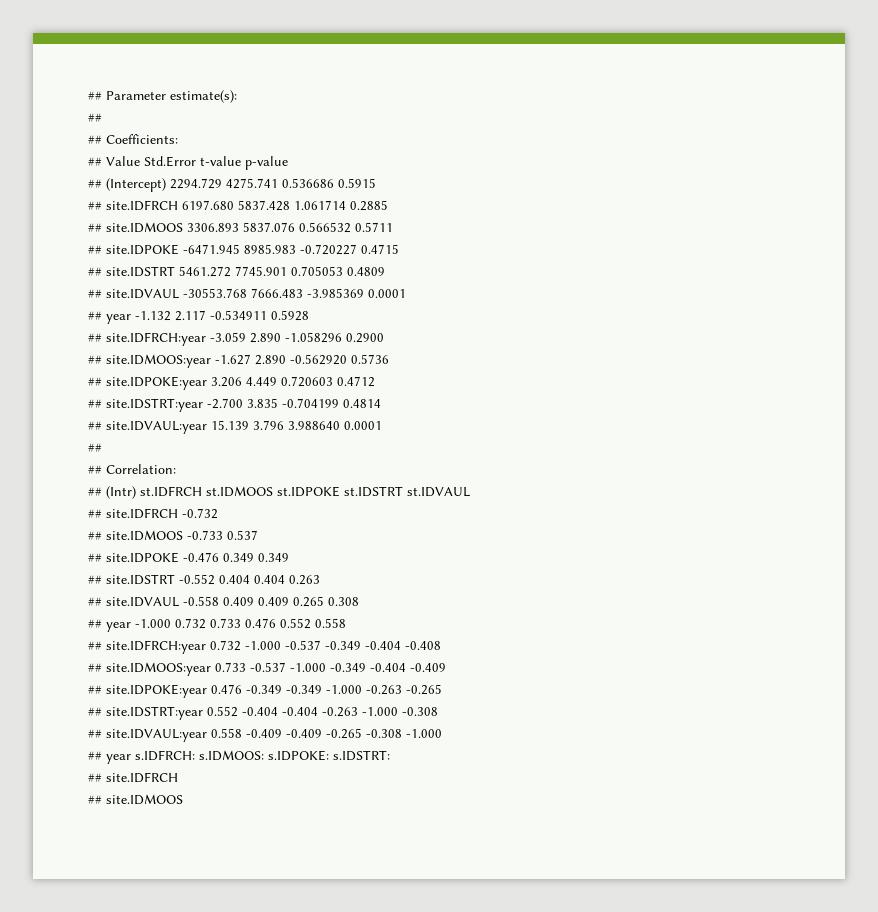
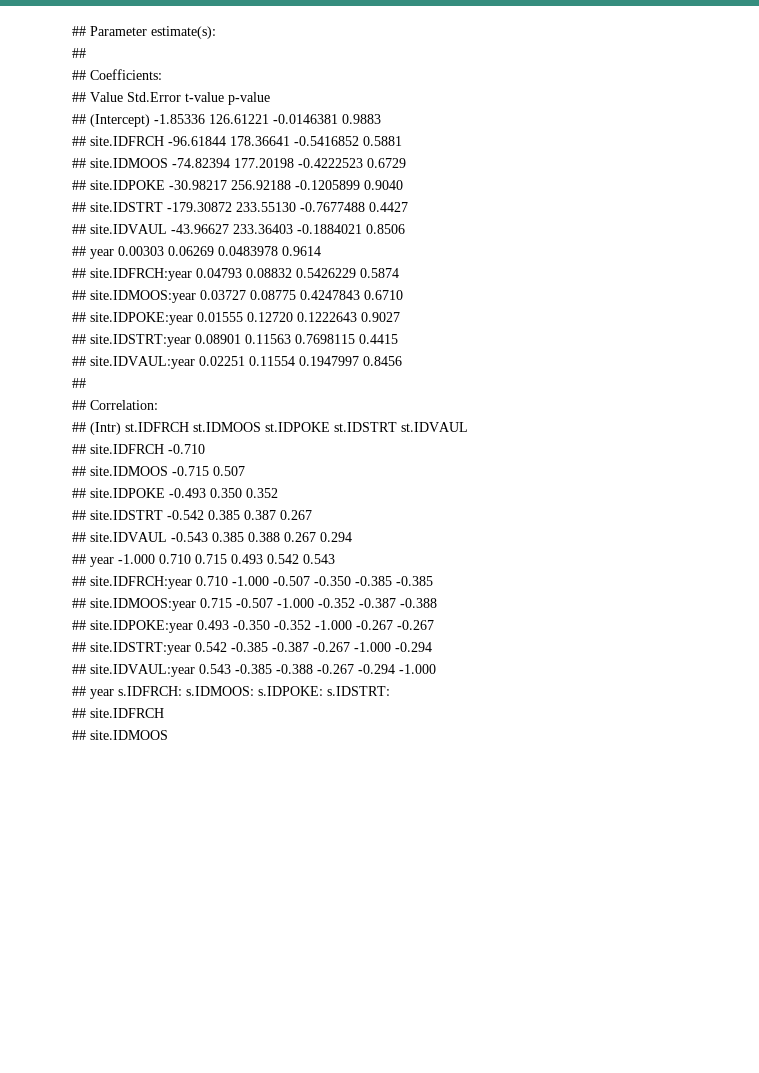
- ## (Intercept) 2294.729 4275.741 0.536686 0.5915
- ## site.IDFRCH 6197.680 5837.428 1.061714 0.2885
- ## site.IDMOOS 3306.893 5837.076 0.566532 0.5711
- ## site.IDPOKE -6471.945 8985.983 -0.720227 0.4715
- ## site.IDSTRT 5461.272 7745.901 0.705053 0.4809
- ## site.IDVAUL -30553.768 7666.483 -3.985369 0.0001
- ## year -1.132 2.117 -0.534911 0.5928
- ## site.IDFRCH:year -3.059 2.890 -1.058296 0.2900
- ## site.IDMOOS:year -1.627 2.890 -0.562920 0.5736
- ## site.IDPOKE:year 3.206 4.449 0.720603 0.4712
- ## site.IDSTRT:year -2.700 3.835 -0.704199 0.4814
- ## site.IDVAUL:year 15.139 3.796 3.988640 0.0001
+ ## (Intercept) -1.85336 126.61221 -0.0146381 0.9883
+ ## site.IDFRCH -96.61844 178.36641 -0.5416852 0.5881
+ ## site.IDMOOS -74.82394 177.20198 -0.4222523 0.6729
+ ## site.IDPOKE -30.98217 256.92188 -0.1205899 0.9040
+ ## site.IDSTRT -179.30872 233.55130 -0.7677488 0.4427
+ ## site.IDVAUL -43.96627 233.36403 -0.1884021 0.8506
+ ## year 0.00303 0.06269 0.0483978 0.9614
+ ## site.IDFRCH:year 0.04793 0.08832 0.5426229 0.5874
+ ## site.IDMOOS:year 0.03727 0.08775 0.4247843 0.6710
+ ## site.IDPOKE:year 0.01555 0.12720 0.1222643 0.9027
+ ## site.IDSTRT:year 0.08901 0.11563 0.7698115 0.4415
+ ## site.IDVAUL:year 0.02251 0.11554 0.1947997 0.8456
- ## site.IDFRCH -0.732
- ## site.IDMOOS -0.733 0.537
- ## site.IDPOKE -0.476 0.349 0.349
- ## site.IDSTRT -0.552 0.404 0.404 0.263
- ## site.IDVAUL -0.558 0.409 0.409 0.265 0.308
- ## year -1.000 0.732 0.733 0.476 0.552 0.558
- ## site.IDFRCH:year 0.732 -1.000 -0.537 -0.349 -0.404 -0.408
- ## site.IDMOOS:year 0.733 -0.537 -1.000 -0.349 -0.404 -0.409
- ## site.IDPOKE:year 0.476 -0.349 -0.349 -1.000 -0.263 -0.265
- ## site.IDSTRT:year 0.552 -0.404 -0.404 -0.263 -1.000 -0.308
- ## site.IDVAUL:year 0.558 -0.409 -0.409 -0.265 -0.308 -1.000
+ ## site.IDFRCH -0.710
+ ## site.IDMOOS -0.715 0.507
+ ## site.IDPOKE -0.493 0.350 0.352
+ ## site.IDSTRT -0.542 0.385 0.387 0.267
+ ## site.IDVAUL -0.543 0.385 0.388 0.267 0.294
+ ## year -1.000 0.710 0.715 0.493 0.542 0.543
+ ## site.IDFRCH:year 0.710 -1.000 -0.507 -0.350 -0.385 -0.385
+ ## site.IDMOOS:year 0.715 -0.507 -1.000 -0.352 -0.387 -0.388
+ ## site.IDPOKE:year 0.493 -0.350 -0.352 -1.000 -0.267 -0.267
+ ## site.IDSTRT:year 0.542 -0.385 -0.387 -0.267 -1.000 -0.294
+ ## site.IDVAUL:year 0.543 -0.385 -0.388 -0.267 -0.294 -1.000

